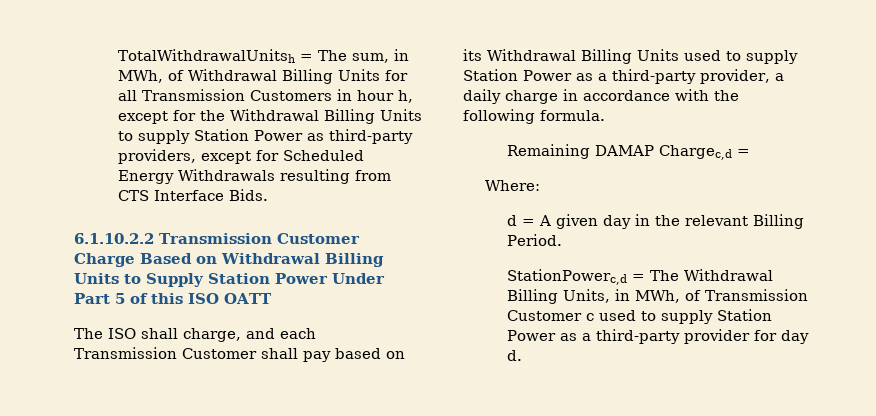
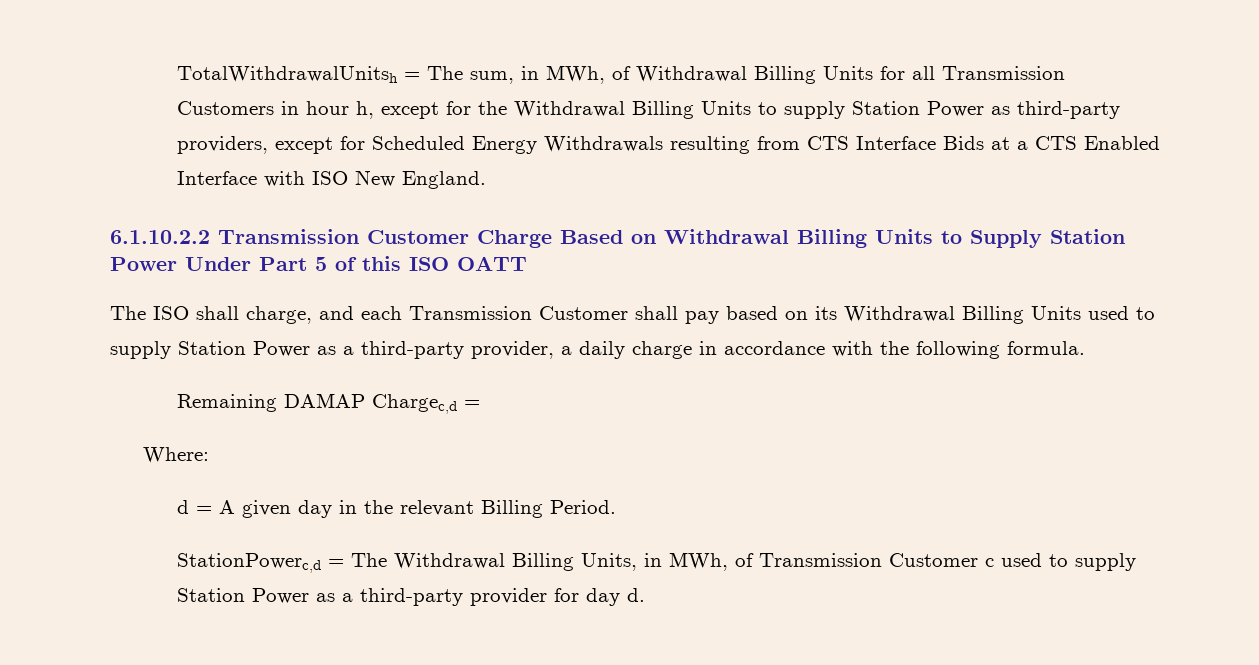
- TotalWithdrawalUnitsh = The sum, in MWh, of Withdrawal Billing Units for all Transmission Customers in hour h, except for the Withdrawal Billing Units to supply Station Power as third-party providers, except for Scheduled Energy Withdrawals resulting from CTS Interface Bids.
+ TotalWithdrawalUnitsh = The sum, in MWh, of Withdrawal Billing Units for all Transmission Customers in hour h, except for the Withdrawal Billing Units to supply Station Power as third-party providers, except for Scheduled Energy Withdrawals resulting from CTS Interface Bids at a CTS Enabled Interface with ISO New England.

